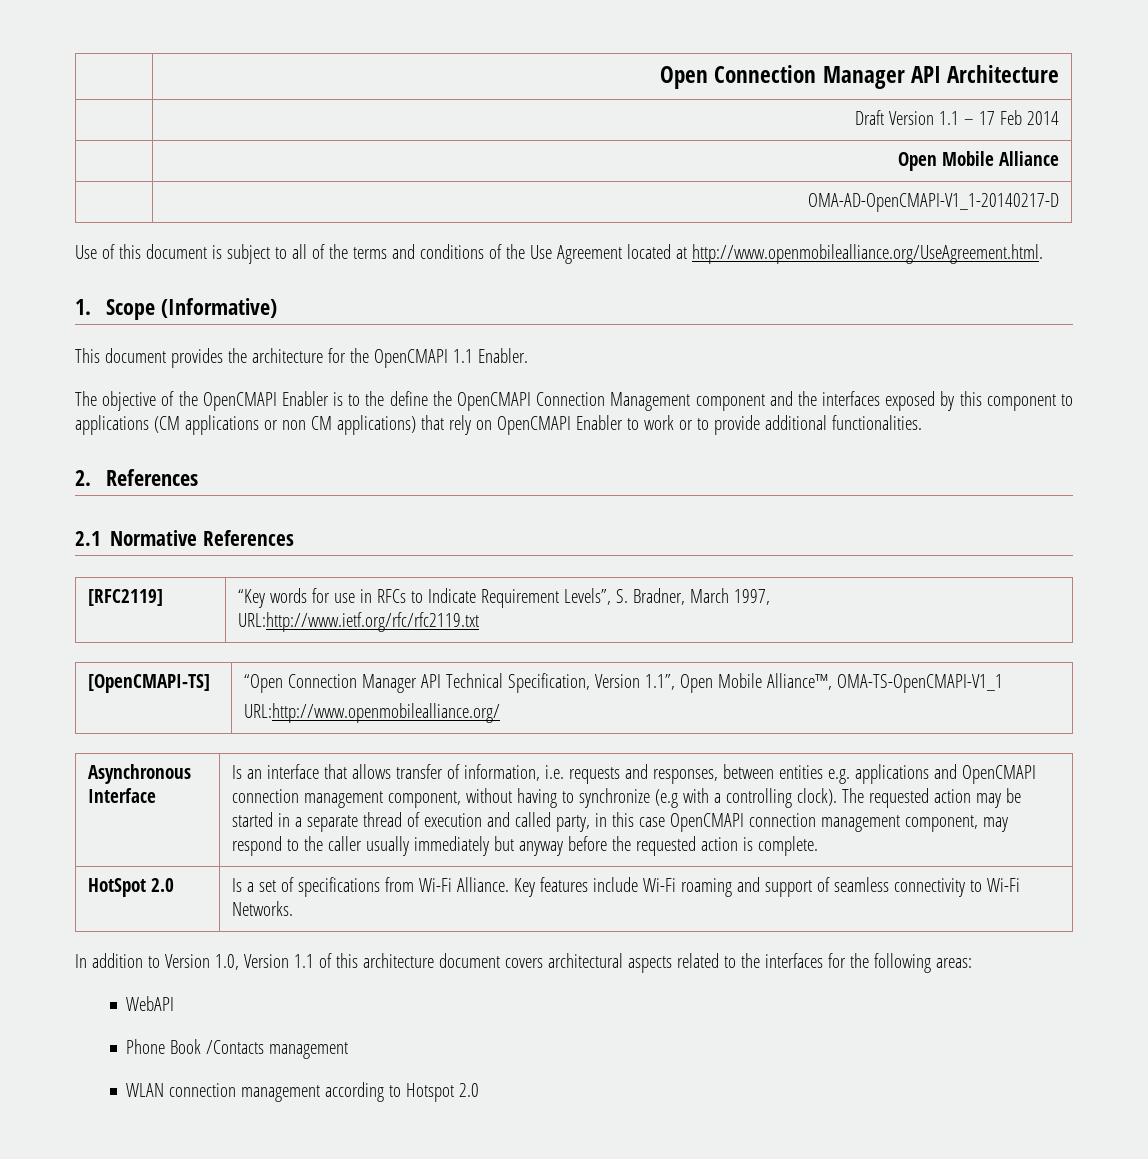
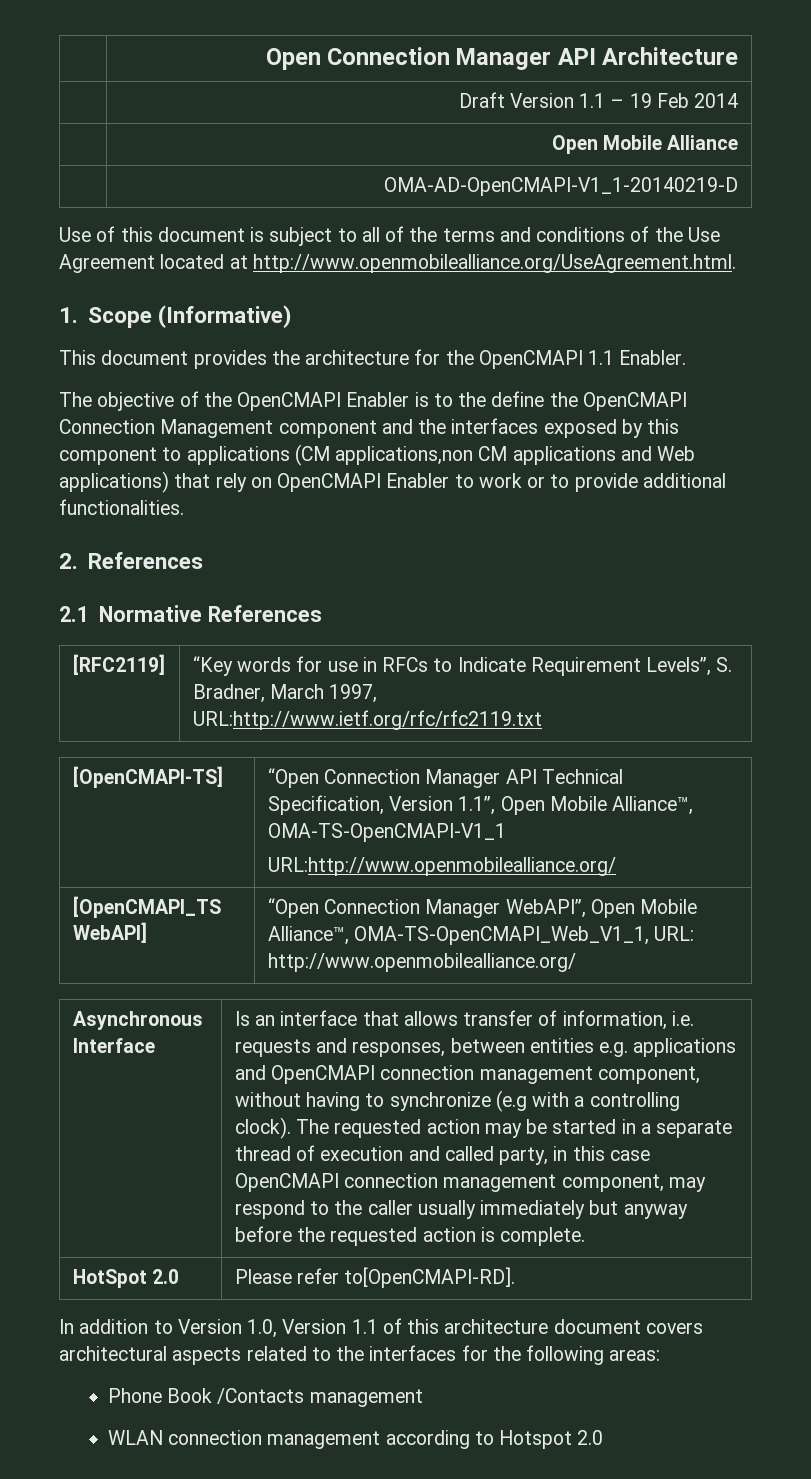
- | Draft Version 1.1 – 17 Feb 2014
+ | Draft Version 1.1 – 19 Feb 2014
- | OMA-AD-OpenCMAPI-V1_1-20140217-D
+ | OMA-AD-OpenCMAPI-V1_1-20140219-D
- The objective of the OpenCMAPI Enabler is to the define the OpenCMAPI Connection Management component and the interfaces exposed by this component to applications (CM applications or non CM applications) that rely on OpenCMAPI Enabler to work or to provide additional functionalities.
+ The objective of the OpenCMAPI Enabler is to the define the OpenCMAPI Connection Management component and the interfaces exposed by this component to applications (CM applications,non CM applications and Web applications) that rely on OpenCMAPI Enabler to work or to provide additional functionalities.
+ [OpenCMAPI_TS WebAPI] | “Open Connection Manager WebAPI”, Open Mobile Alliance™, OMA-TS-OpenCMAPI_Web_V1_1, URL: http://www.openmobilealliance.org/
- HotSpot 2.0 | Is a set of specifications from Wi-Fi Alliance. Key features include Wi-Fi roaming and support of seamless connectivity to Wi-Fi Networks.
+ HotSpot 2.0 | Please refer to[OpenCMAPI-RD].
- WebAPI

